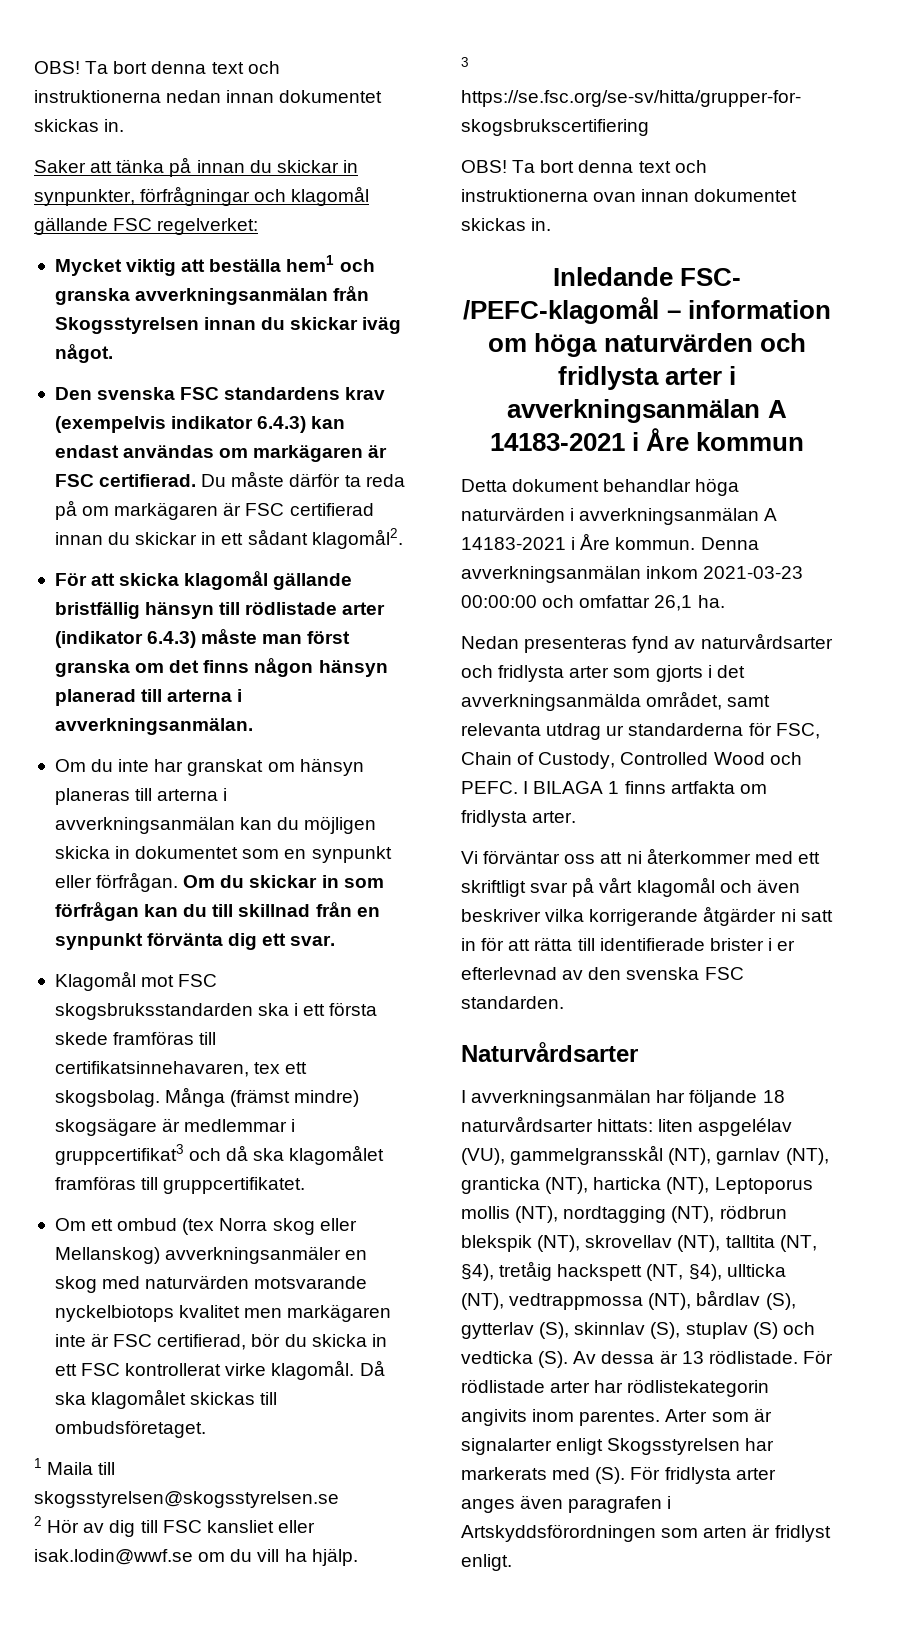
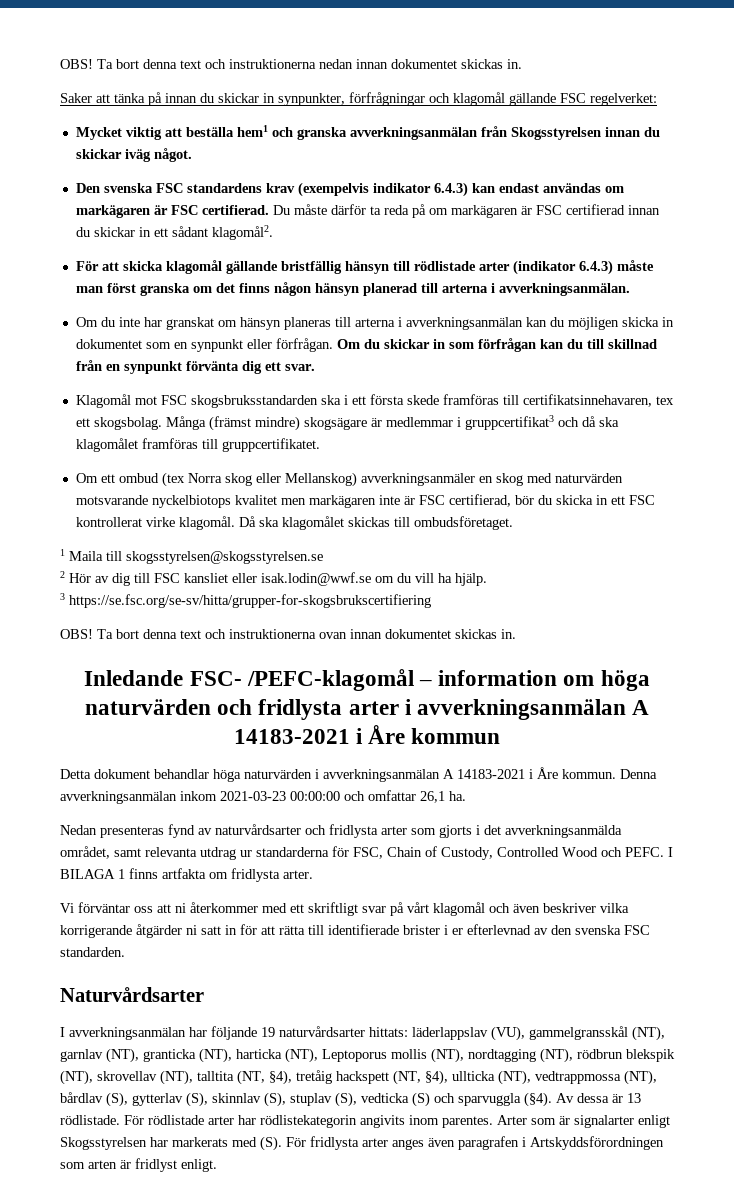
- I avverkningsanmälan har följande 18 naturvårdsarter hittats: liten aspgelélav (VU), gammelgransskål (NT), garnlav (NT), granticka (NT), harticka (NT), Leptoporus mollis (NT), nordtagging (NT), rödbrun blekspik (NT), skrovellav (NT), talltita (NT, §4), tretåig hackspett (NT, §4), ullticka (NT), vedtrappmossa (NT), bårdlav (S), gytterlav (S), skinnlav (S), stuplav (S) och vedticka (S). Av dessa är 13 rödlistade.
+ I avverkningsanmälan har följande 19 naturvårdsarter hittats: läderlappslav (VU), gammelgransskål (NT), garnlav (NT), granticka (NT), harticka (NT), Leptoporus mollis (NT), nordtagging (NT), rödbrun blekspik (NT), skrovellav (NT), talltita (NT, §4), tretåig hackspett (NT, §4), ullticka (NT), vedtrappmossa (NT), bårdlav (S), gytterlav (S), skinnlav (S), stuplav (S), vedticka (S) och sparvuggla (§4). Av dessa är 13 rödlistade.

